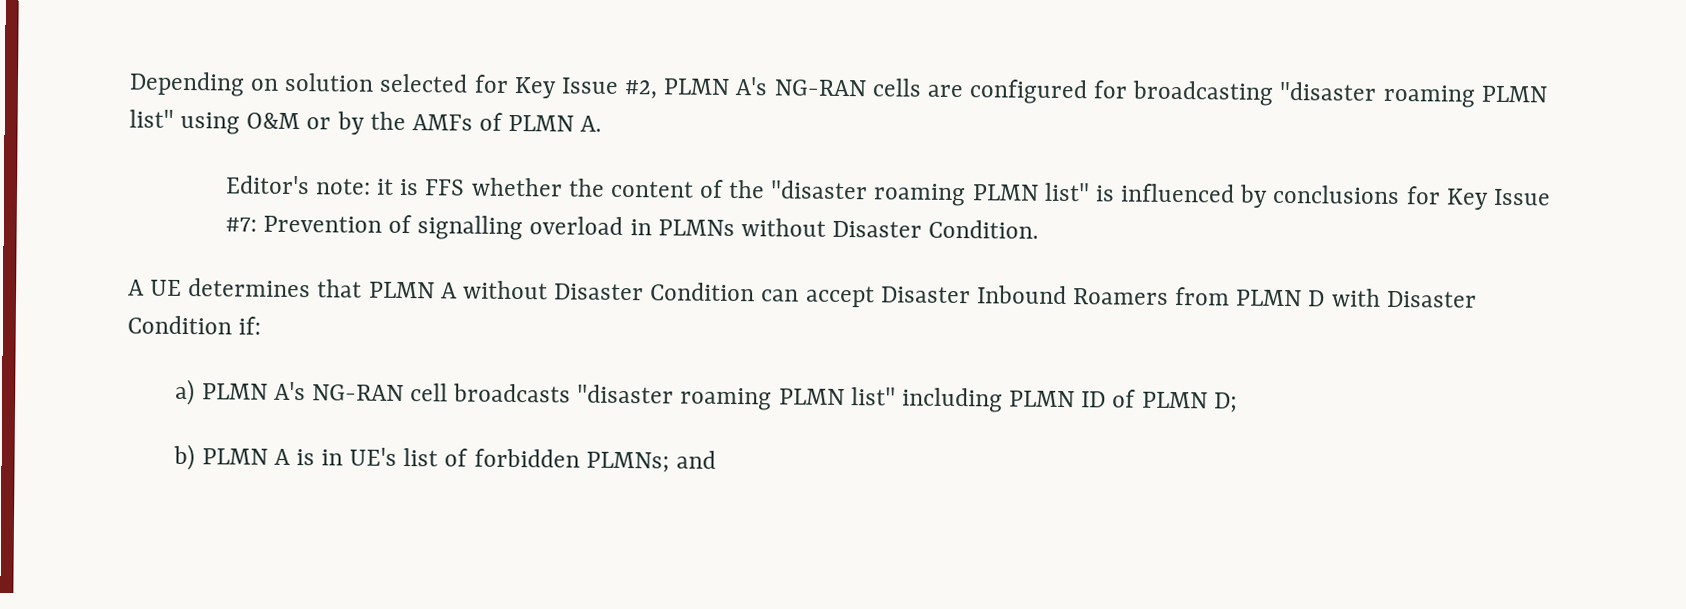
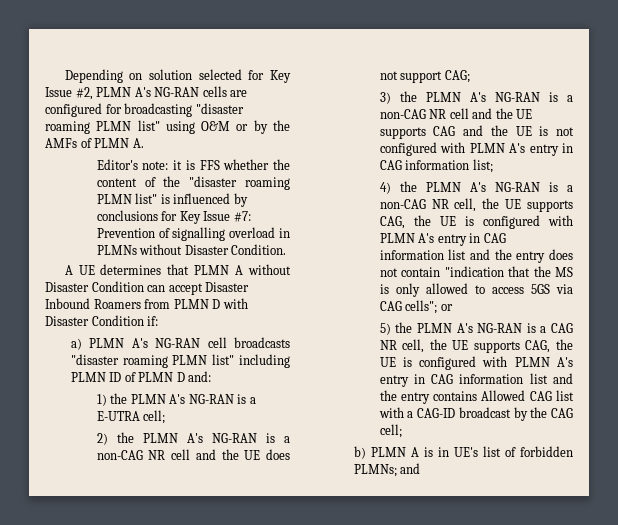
- a) PLMN A's NG-RAN cell broadcasts "disaster roaming PLMN list" including PLMN ID of PLMN D;
+ a) PLMN A's NG-RAN cell broadcasts "disaster roaming PLMN list" including PLMN ID of PLMN D and:
+ 1) the PLMN A's NG-RAN is a E-UTRA cell;
+ 2) the PLMN A's NG-RAN is a non-CAG NR cell and the UE does not support CAG;
+ 3) the PLMN A's NG-RAN is a non-CAG NR cell and the UE supports CAG and the UE is not configured with PLMN A's entry in CAG information list;
+ 4) the PLMN A's NG-RAN is a non-CAG NR cell, the UE supports CAG, the UE is configured with PLMN A's entry in CAG information list and the entry does not contain "indication that the MS is only allowed to access 5GS via CAG cells"; or
+ 5) the PLMN A's NG-RAN is a CAG NR cell, the UE supports CAG, the UE is configured with PLMN A's entry in CAG information list and the entry contains Allowed CAG list with a CAG-ID broadcast by the CAG cell;

